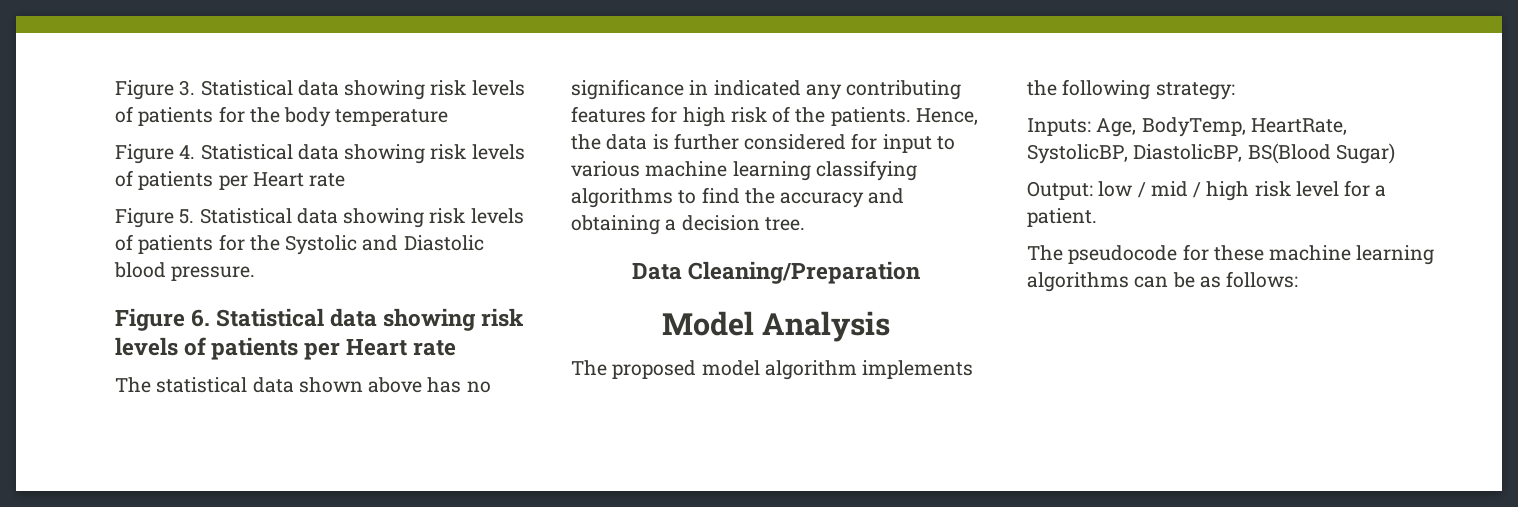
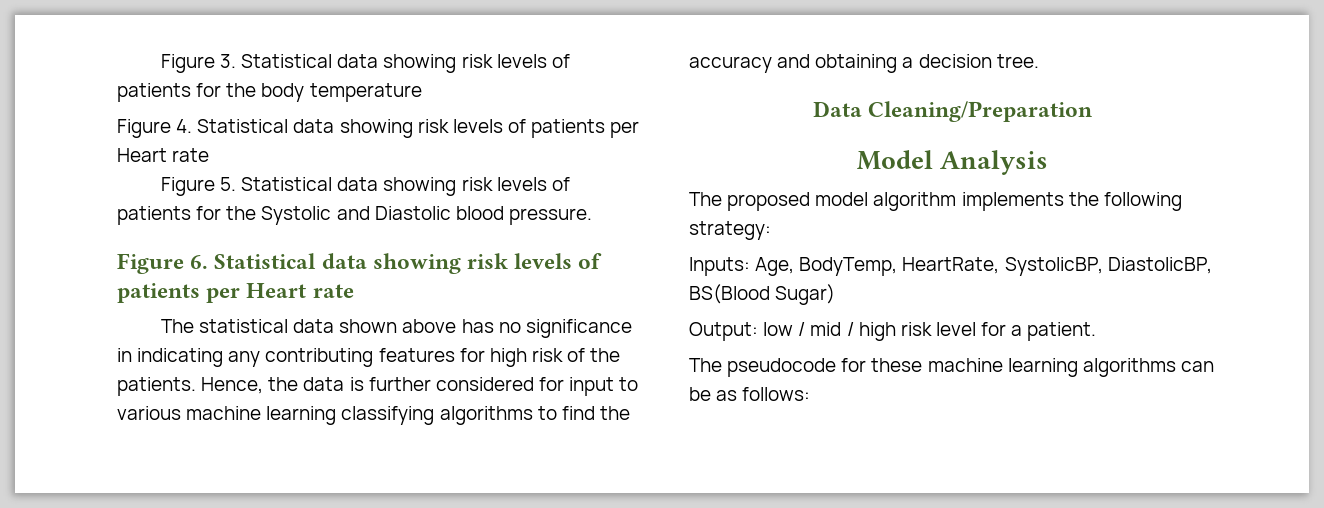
- The statistical data shown above has no significance in indicated any contributing features for high risk of the patients.
+ The statistical data shown above has no significance in indicating any contributing features for high risk of the patients.

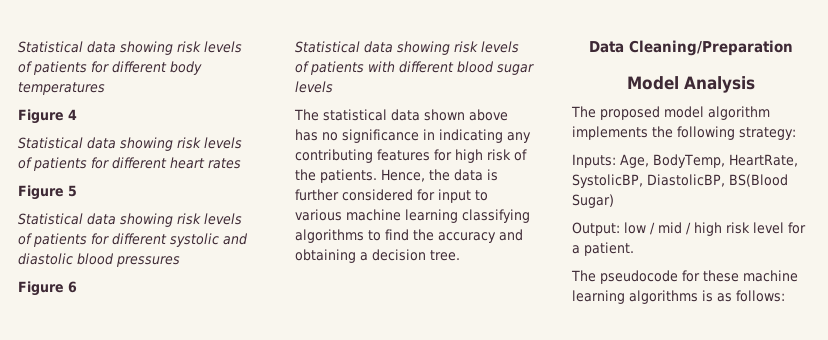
- Figure 3. Statistical data showing risk levels of patients for the body temperature
- Figure 4. Statistical data showing risk levels of patients per Heart rate
- Figure 5. Statistical data showing risk levels of patients for the Systolic and Diastolic blood pressure.
- Figure 6. Statistical data showing risk levels of patients per Heart rate
+ Statistical data showing risk levels of patients for different body temperatures
+ Figure 4
+ Statistical data showing risk levels of patients for different heart rates
+ Figure 5
+ Statistical data showing risk levels of patients for different systolic and diastolic blood pressures
+ Figure 6
+ Statistical data showing risk levels of patients with different blood sugar levels
- The pseudocode for these machine learning algorithms can be as follows:
+ The pseudocode for these machine learning algorithms is as follows:

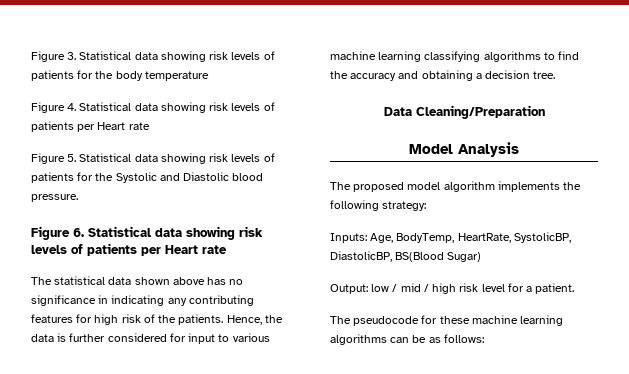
- Statistical data showing risk levels of patients for different body temperatures
- Figure 4
- Statistical data showing risk levels of patients for different heart rates
- Figure 5
- Statistical data showing risk levels of patients for different systolic and diastolic blood pressures
- Figure 6
- Statistical data showing risk levels of patients with different blood sugar levels
+ Figure 3. Statistical data showing risk levels of patients for the body temperature
+ Figure 4. Statistical data showing risk levels of patients per Heart rate
+ Figure 5. Statistical data showing risk levels of patients for the Systolic and Diastolic blood pressure.
+ Figure 6. Statistical data showing risk levels of patients per Heart rate
- The pseudocode for these machine learning algorithms is as follows:
+ The pseudocode for these machine learning algorithms can be as follows:

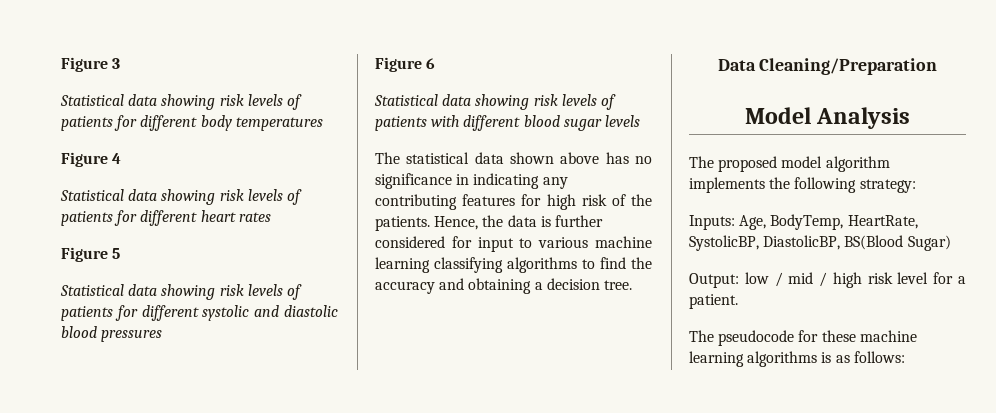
- Figure 3. Statistical data showing risk levels of patients for the body temperature
- Figure 4. Statistical data showing risk levels of patients per Heart rate
- Figure 5. Statistical data showing risk levels of patients for the Systolic and Diastolic blood pressure.
- Figure 6. Statistical data showing risk levels of patients per Heart rate
+ Figure 3
+ Statistical data showing risk levels of patients for different body temperatures
+ Figure 4
+ Statistical data showing risk levels of patients for different heart rates
+ Figure 5
+ Statistical data showing risk levels of patients for different systolic and diastolic blood pressures
+ Figure 6
+ Statistical data showing risk levels of patients with different blood sugar levels
- The pseudocode for these machine learning algorithms can be as follows:
+ The pseudocode for these machine learning algorithms is as follows:

